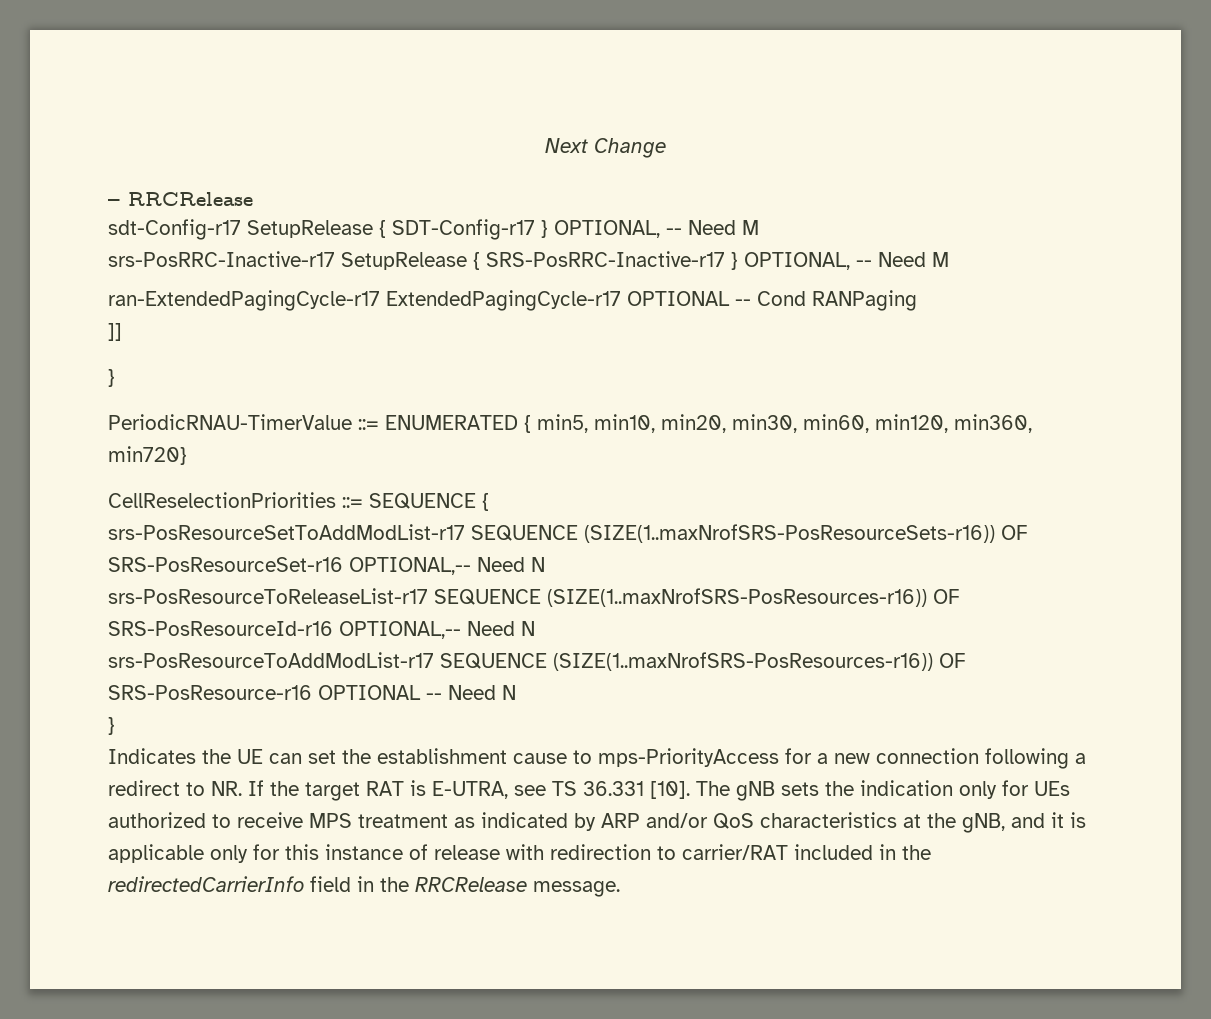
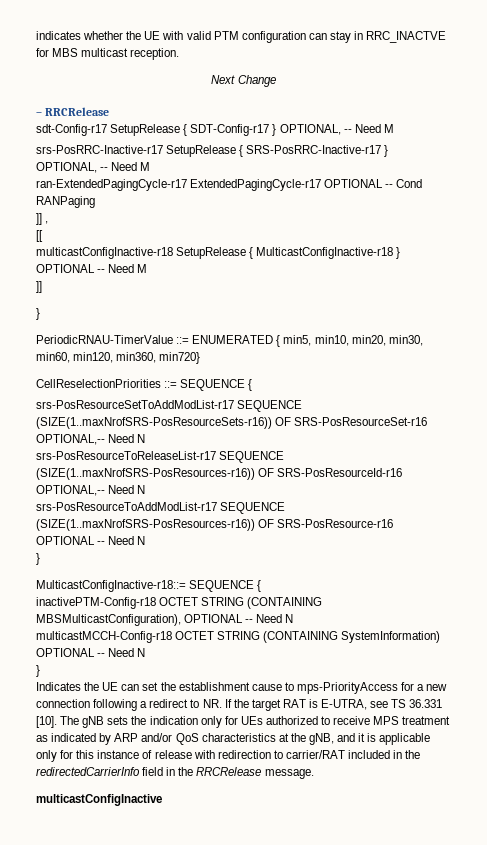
+ indicates whether the UE with valid PTM configuration can stay in RRC_INACTVE for MBS multicast reception.
+ ]] ,
+ [[
+ multicastConfigInactive-r18 SetupRelease { MulticastConfigInactive-r18 } OPTIONAL -- Need M
+ MulticastConfigInactive-r18::= SEQUENCE {
+ inactivePTM-Config-r18 OCTET STRING (CONTAINING MBSMulticastConfiguration), OPTIONAL -- Need N
+ multicastMCCH-Config-r18 OCTET STRING (CONTAINING SystemInformation) OPTIONAL -- Need N
+ }
+ multicastConfigInactive

